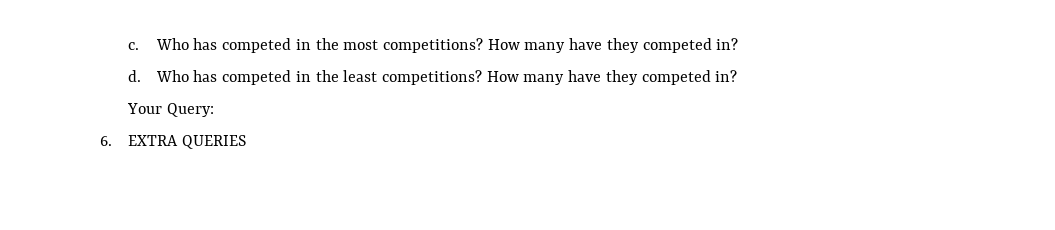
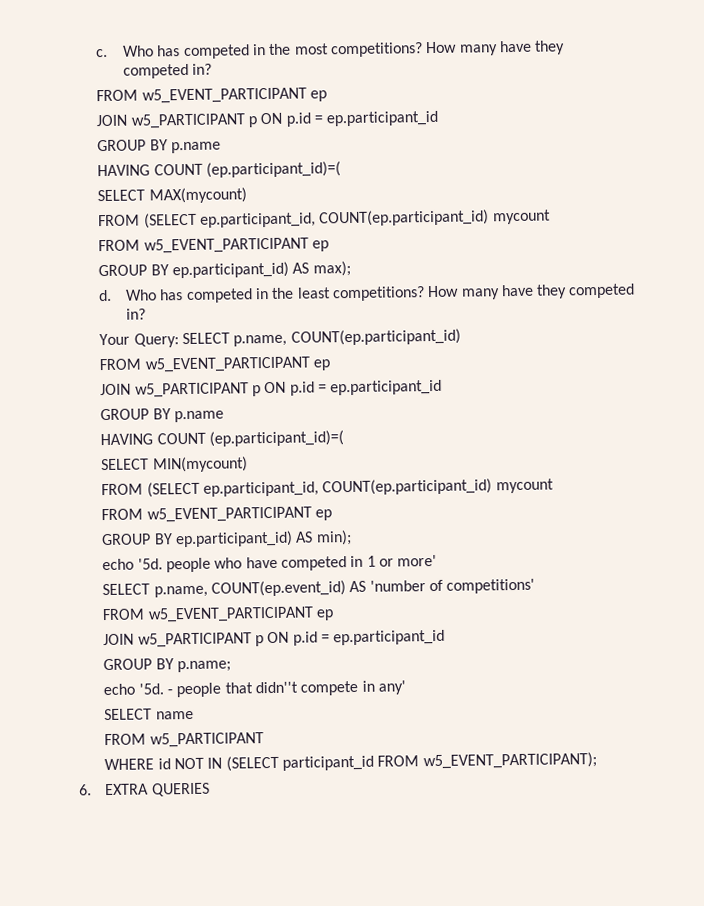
  Who has competed in the most competitions? How many have they competed in?
+ FROM w5_EVENT_PARTICIPANT ep
+ JOIN w5_PARTICIPANT p ON p.id = ep.participant_id
+ GROUP BY p.name
+ HAVING COUNT (ep.participant_id)=(
+ SELECT MAX(mycount)
+ FROM (SELECT ep.participant_id, COUNT(ep.participant_id) mycount
+ FROM w5_EVENT_PARTICIPANT ep
+ GROUP BY ep.participant_id) AS max);
- Your Query:
+ Your Query: SELECT p.name, COUNT(ep.participant_id)
+ FROM w5_EVENT_PARTICIPANT ep
+ JOIN w5_PARTICIPANT p ON p.id = ep.participant_id
+ GROUP BY p.name
+ HAVING COUNT (ep.participant_id)=(
+ SELECT MIN(mycount)
+ FROM (SELECT ep.participant_id, COUNT(ep.participant_id) mycount
+ FROM w5_EVENT_PARTICIPANT ep
+ GROUP BY ep.participant_id) AS min);
+ echo '5d. people who have competed in 1 or more'
+ SELECT p.name, COUNT(ep.event_id) AS 'number of competitions'
+ FROM w5_EVENT_PARTICIPANT ep
+ JOIN w5_PARTICIPANT p ON p.id = ep.participant_id
+ GROUP BY p.name;
+ echo '5d. - people that didn''t compete in any'
+ SELECT name
+ FROM w5_PARTICIPANT
+ WHERE id NOT IN (SELECT participant_id FROM w5_EVENT_PARTICIPANT);

